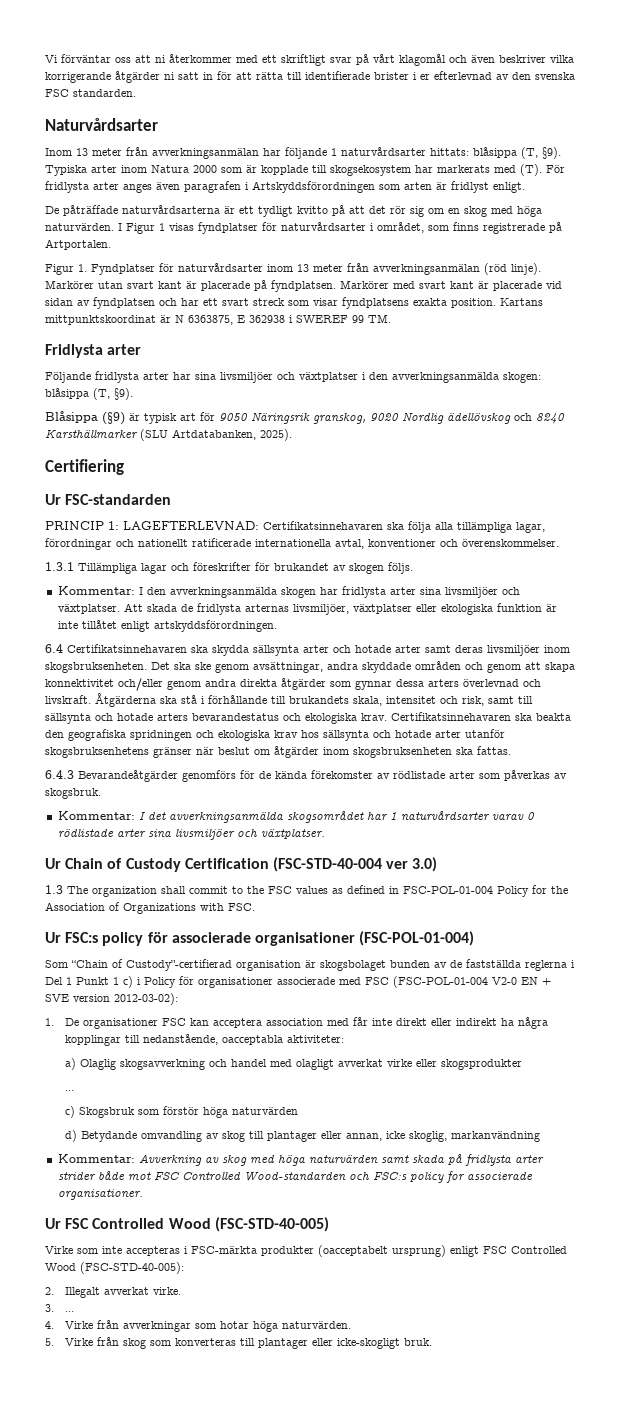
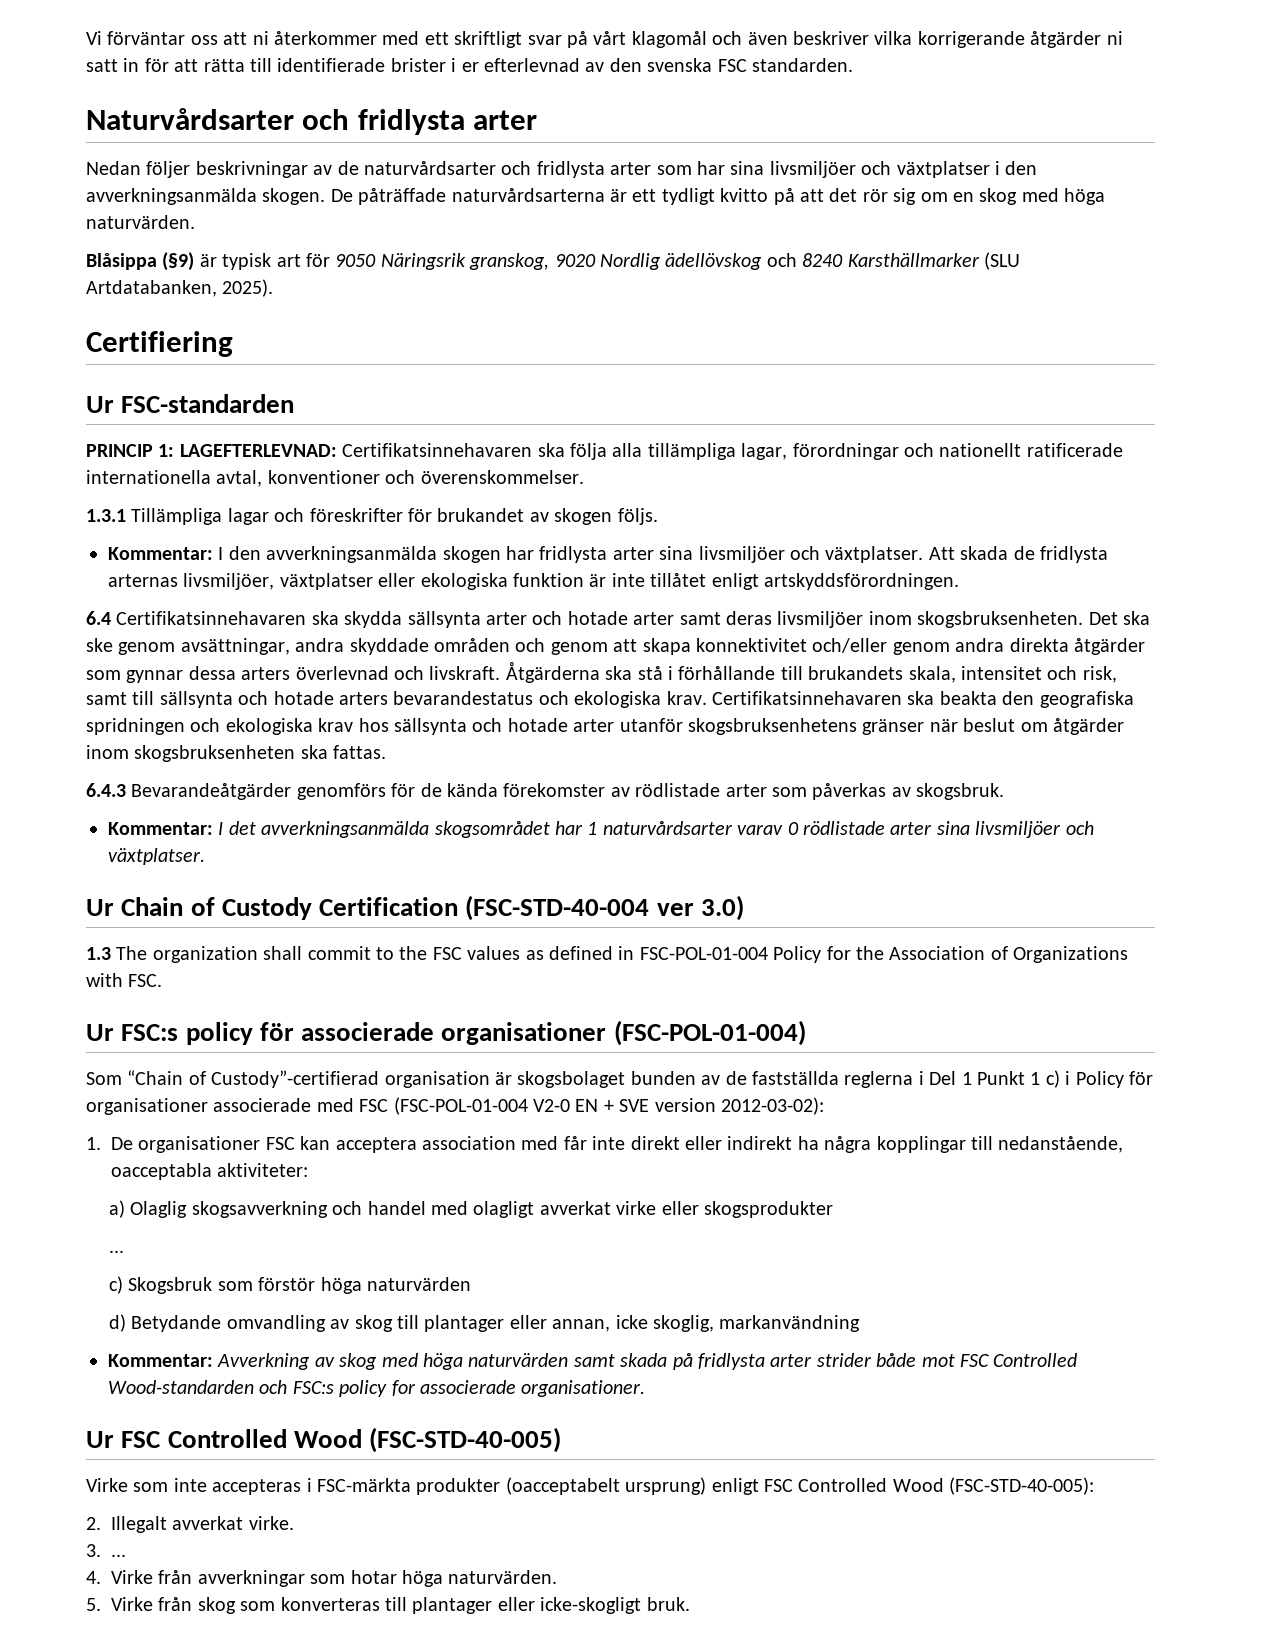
- Naturvårdsarter
- Inom 13 meter från avverkningsanmälan har följande 1 naturvårdsarter hittats: blåsippa (T, §9). Typiska arter inom Natura 2000 som är kopplade till skogsekosystem har markerats med (T). För fridlysta arter anges även paragrafen i Artskyddsförordningen som arten är fridlyst enligt.
- De påträffade naturvårdsarterna är ett tydligt kvitto på att det rör sig om en skog med höga naturvärden. I Figur 1 visas fyndplatser för naturvårdsarter i området, som finns registrerade på Artportalen.
- Figur 1. Fyndplatser för naturvårdsarter inom 13 meter från avverkningsanmälan (röd linje). Markörer utan svart kant är placerade på fyndplatsen. Markörer med svart kant är placerade vid sidan av fyndplatsen och har ett svart streck som visar fyndplatsens exakta position. Kartans mittpunktskoordinat är N 6363875, E 362938 i SWEREF 99 TM.
- Fridlysta arter
- Följande fridlysta arter har sina livsmiljöer och växtplatser i den avverkningsanmälda skogen: blåsippa (T, §9).
+ Naturvårdsarter och fridlysta arter
+ Nedan följer beskrivningar av de naturvårdsarter och fridlysta arter som har sina livsmiljöer och växtplatser i den avverkningsanmälda skogen. De påträffade naturvårdsarterna är ett tydligt kvitto på att det rör sig om en skog med höga naturvärden.

